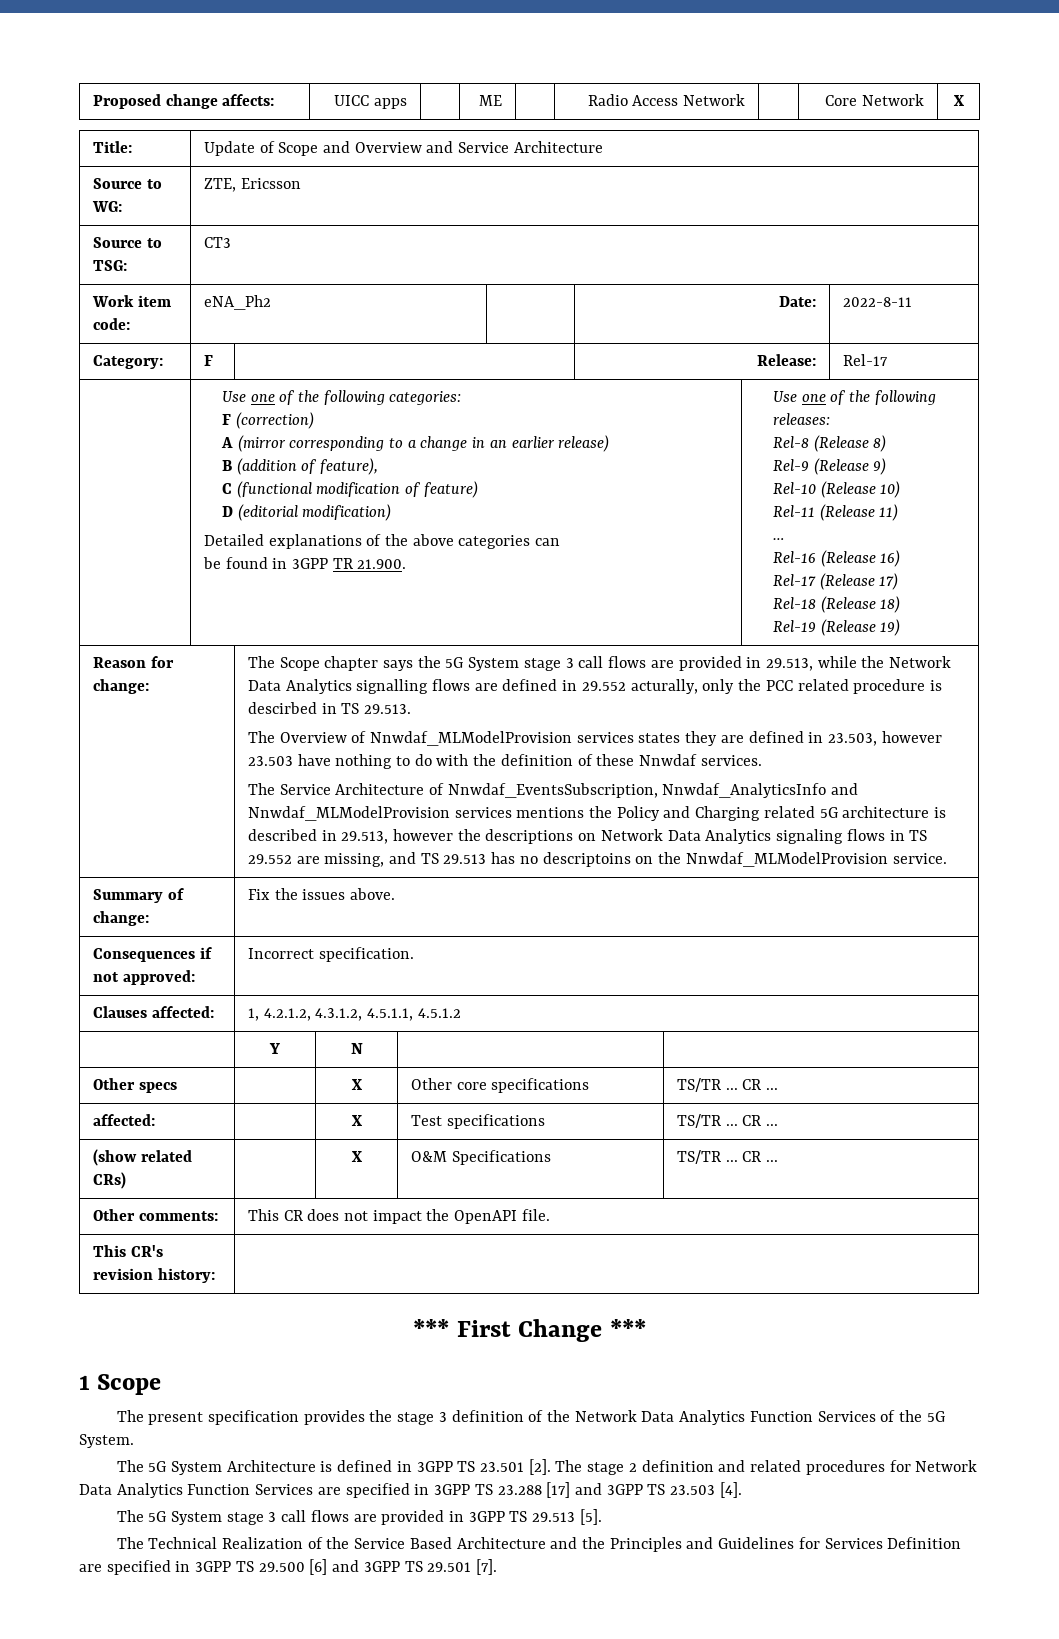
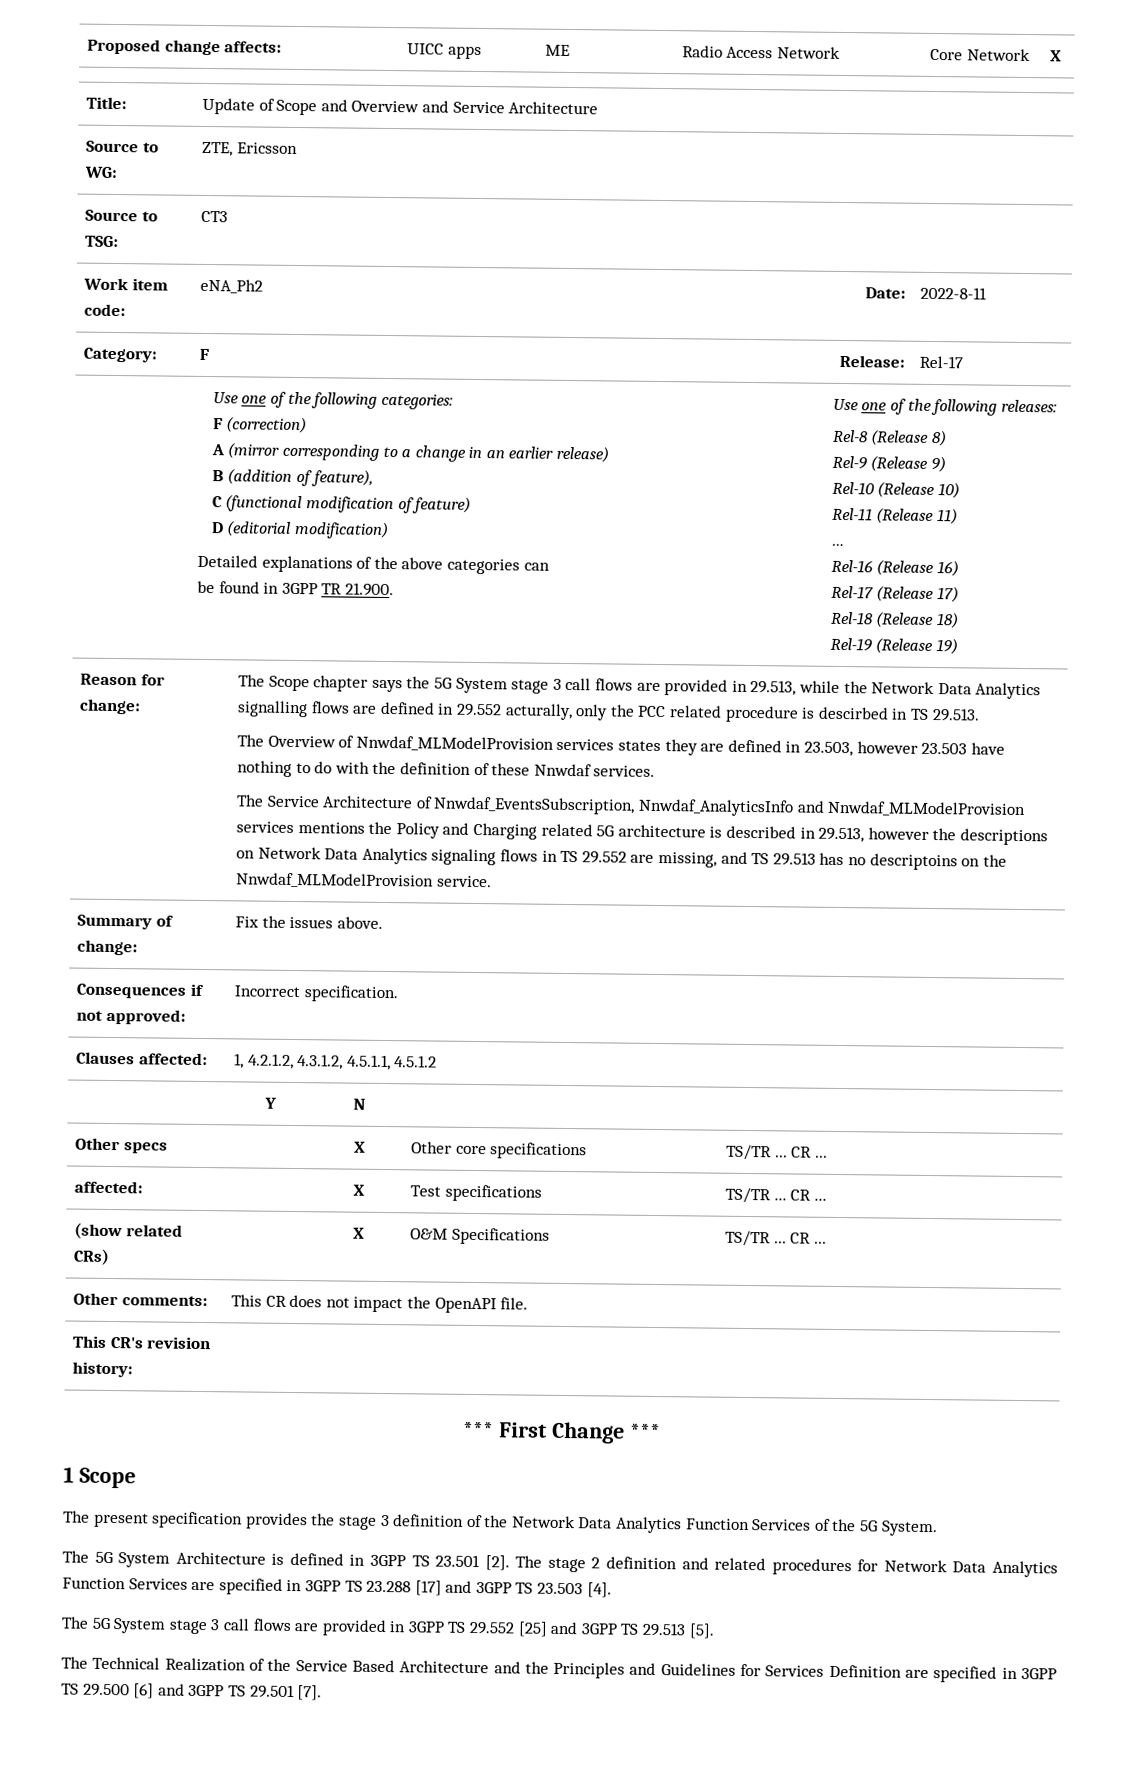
- The 5G System stage 3 call flows are provided in 3GPP TS 29.513 [5].
+ The 5G System stage 3 call flows are provided in 3GPP TS 29.552 [25] and 3GPP TS 29.513 [5].

